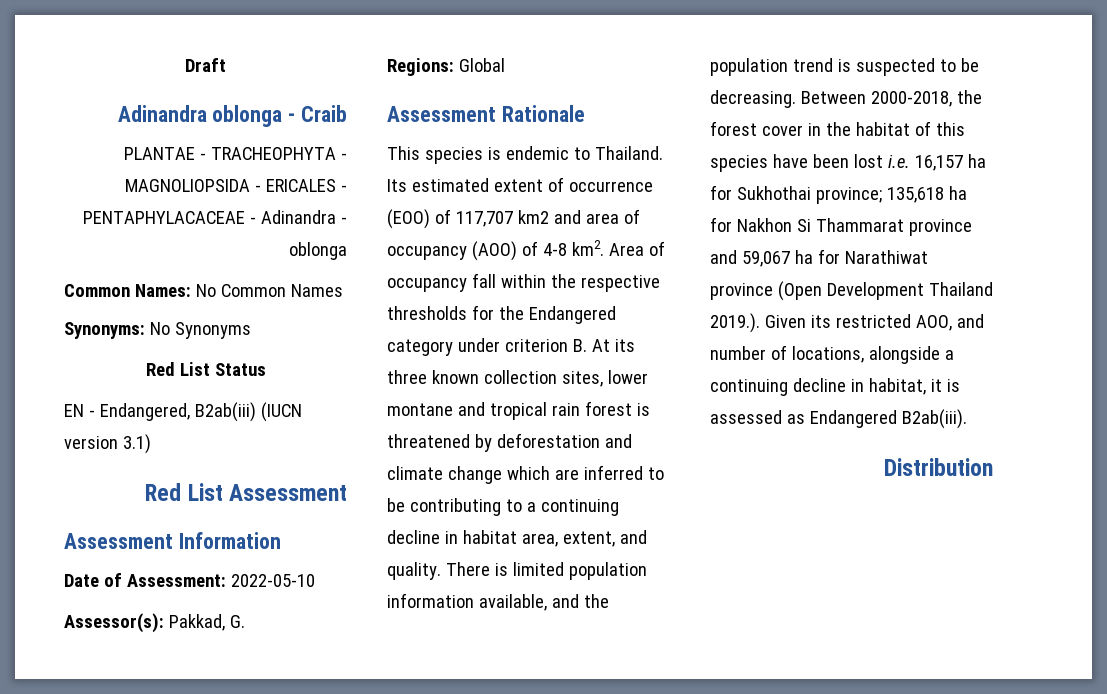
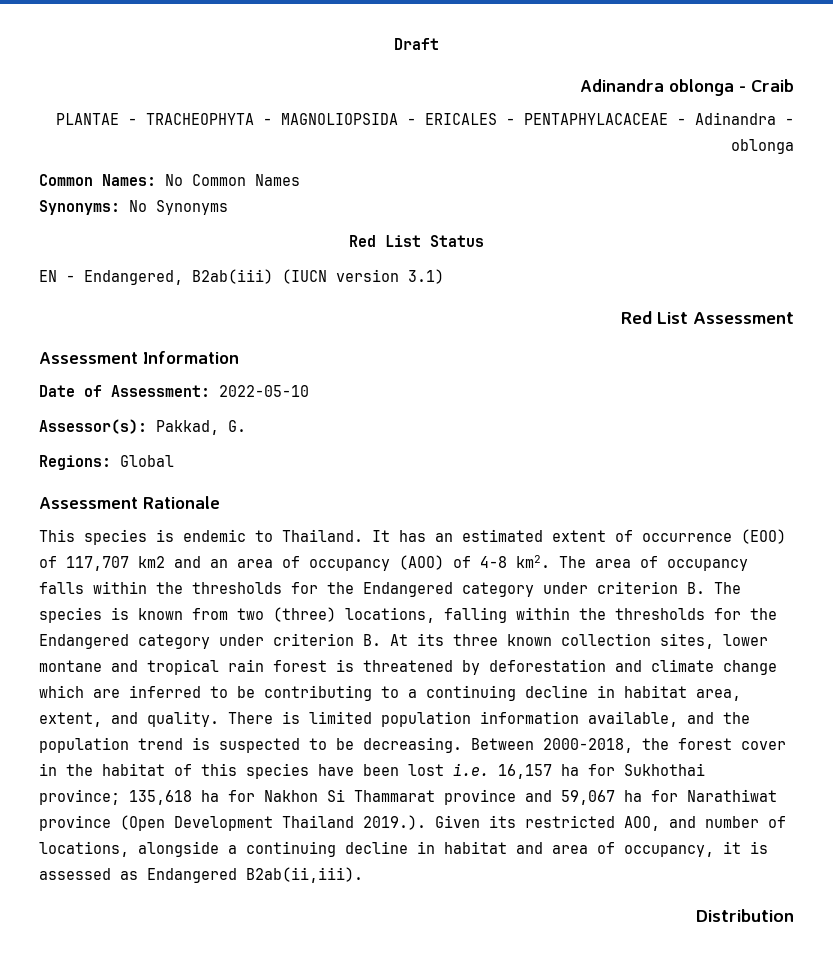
- Its estimated extent of occurrence (EOO) of 117,707 km2 and area of occupancy (AOO) of 4-8 km2.
+ It has an estimated extent of occurrence (EOO) of 117,707 km2 and an area of occupancy (AOO) of 4-8 km2.
- Area of occupancy fall within the respective thresholds for the Endangered category under criterion B. At its three known collection sites, lower montane and tropical rain forest is threatened by deforestation and climate change which are inferred to be contributing to a continuing decline in habitat area, extent, and quality.
+ The area of occupancy falls within the thresholds for the Endangered category under criterion B. The species is known from two (three) locations, falling within the thresholds for the Endangered category under criterion B. At its three known collection sites, lower montane and tropical rain forest is threatened by deforestation and climate change which are inferred to be contributing to a continuing decline in habitat area, extent, and quality.
- Between 2000-2018, the forest cover in the habitat of this species have been lost i.e. 16,157 ha for Sukhothai province; 135,618 ha for Nakhon Si Thammarat province and 59,067 ha for Narathiwat province (Open Development Thailand 2019.). Given its restricted AOO, and number of locations, alongside a continuing decline in habitat, it is assessed as Endangered B2ab(iii).
+ Between 2000-2018, the forest cover in the habitat of this species have been lost i.e. 16,157 ha for Sukhothai province; 135,618 ha for Nakhon Si Thammarat province and 59,067 ha for Narathiwat province (Open Development Thailand 2019.). Given its restricted AOO, and number of locations, alongside a continuing decline in habitat and area of occupancy, it is assessed as Endangered B2ab(ii,iii).

